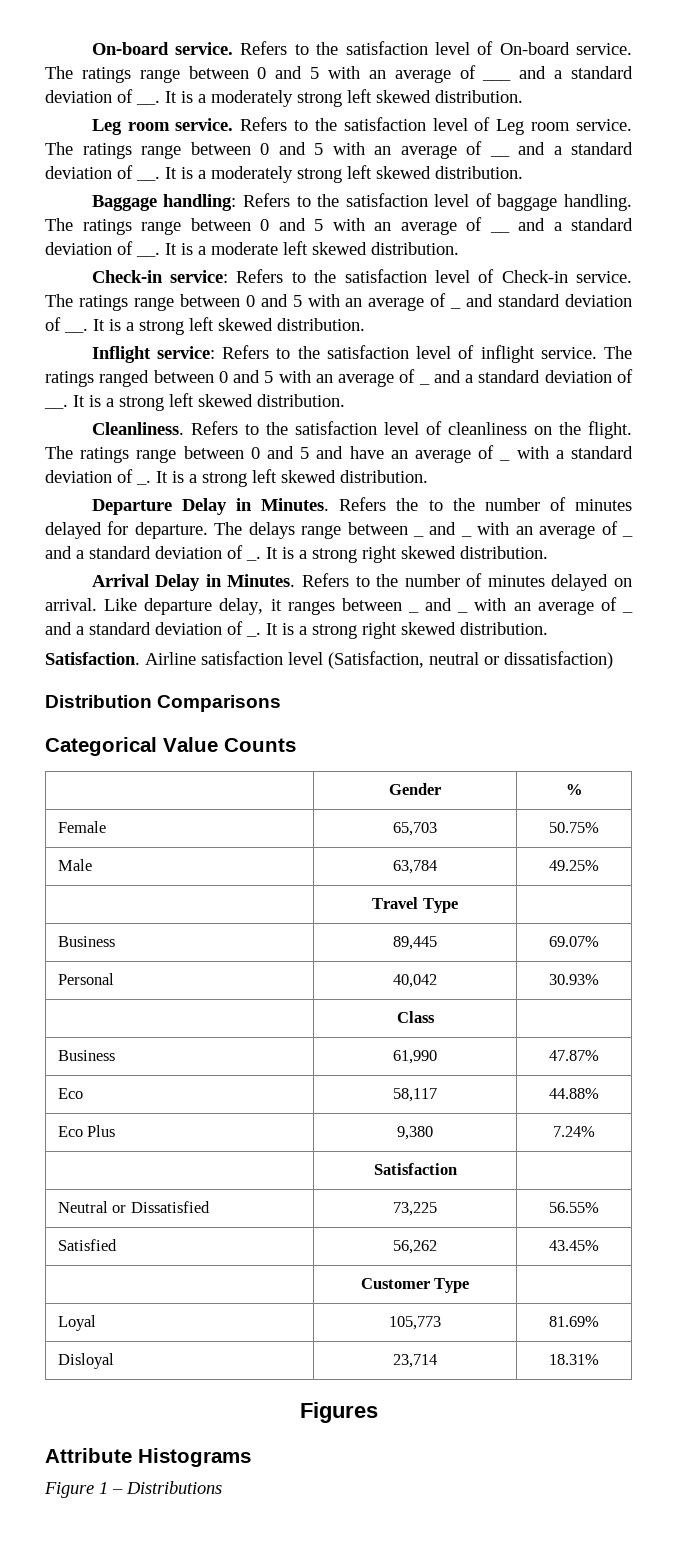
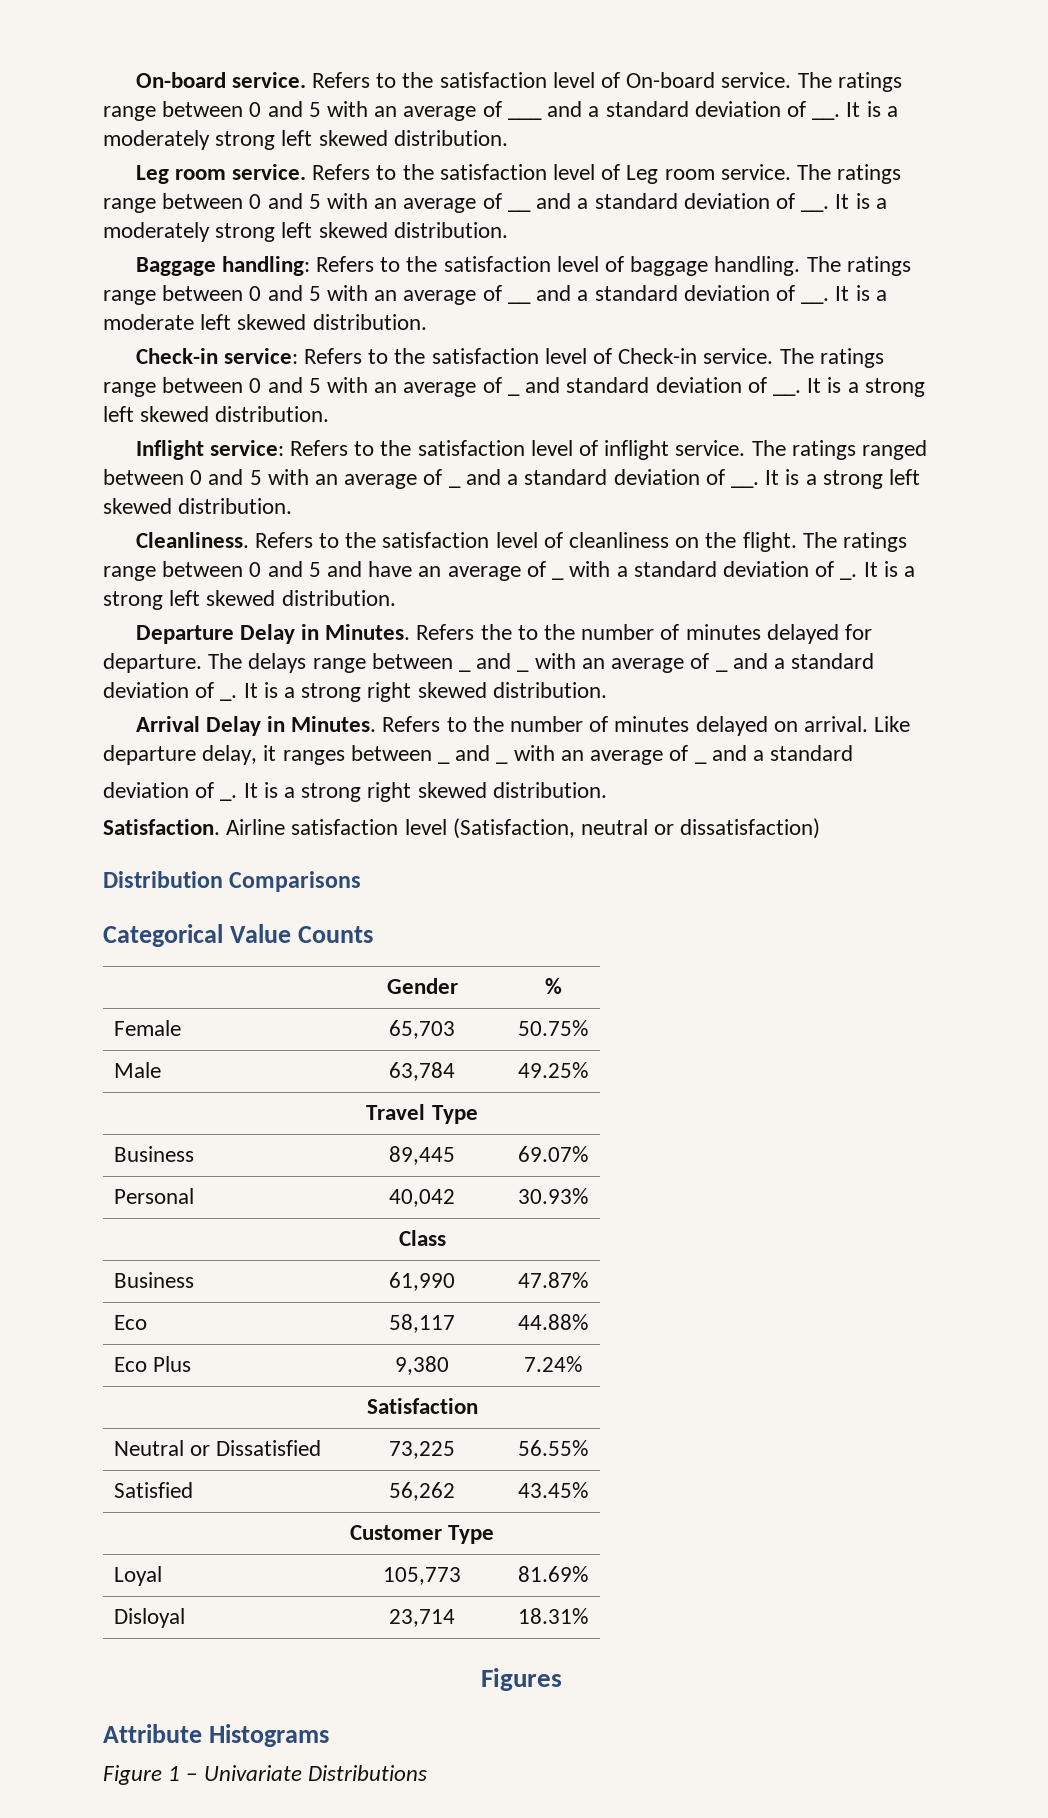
- Like departure delay, it ranges between _ and _ with an average of _ and a standard deviation of _.
+ Like departure delay, it ranges between _ and _ with an average of _ and a standard
+ deviation of _.
- Figure 1 – Distributions
+ Figure 1 – Univariate Distributions

